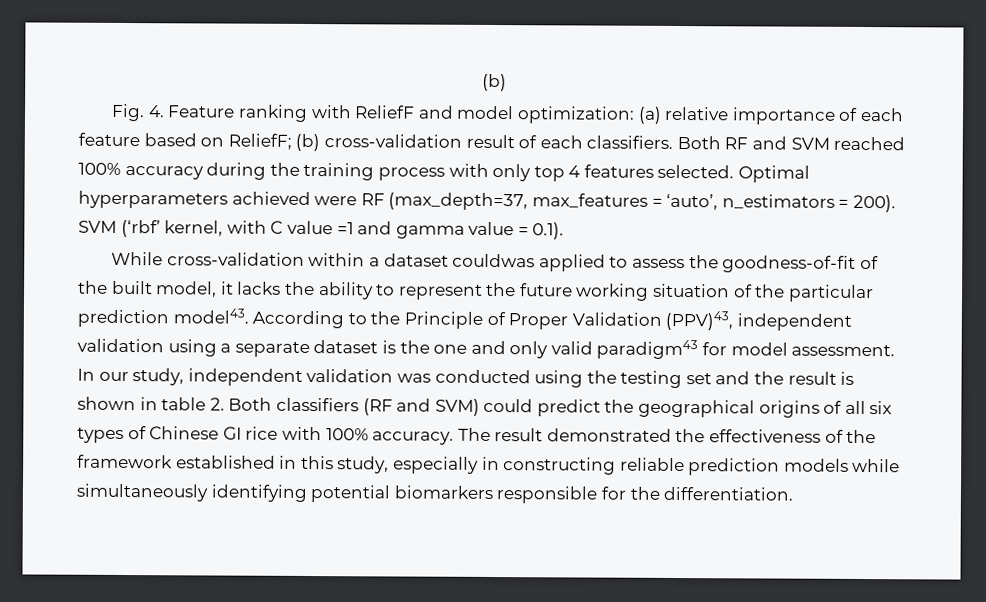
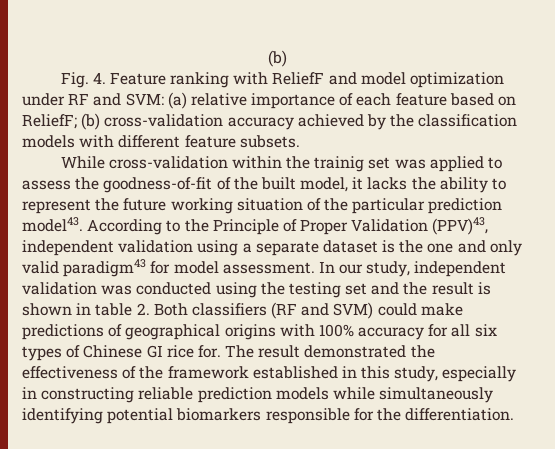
- Fig. 4. Feature ranking with ReliefF and model optimization: (a) relative importance of each feature based on ReliefF; (b) cross-validation result of each classifiers. Both RF and SVM reached 100% accuracy during the training process with only top 4 features selected. Optimal hyperparameters achieved were RF (max_depth=37, max_features = ‘auto’, n_estimators = 200). SVM (‘rbf’ kernel, with C value =1 and gamma value = 0.1).
+ Fig. 4. Feature ranking with ReliefF and model optimization under RF and SVM: (a) relative importance of each feature based on ReliefF; (b) cross-validation accuracy achieved by the classification models with different feature subsets.
- While cross-validation within a dataset couldwas applied to assess the goodness-of-fit of the built model, it lacks the ability to represent the future working situation of the particular prediction model43.
+ While cross-validation within the trainig set was applied to assess the goodness-of-fit of the built model, it lacks the ability to represent the future working situation of the particular prediction model43.
- In our study, independent validation was conducted using the testing set and the result is shown in table 2. Both classifiers (RF and SVM) could predict the geographical origins of all six types of Chinese GI rice with 100% accuracy.
+ In our study, independent validation was conducted using the testing set and the result is shown in table 2. Both classifiers (RF and SVM) could make predictions of geographical origins with 100% accuracy for all six types of Chinese GI rice for.

